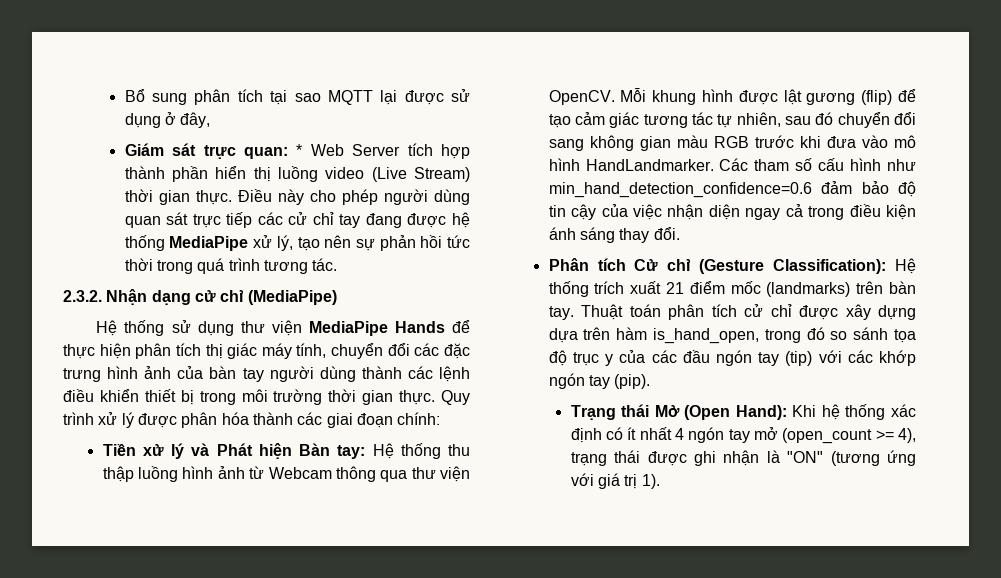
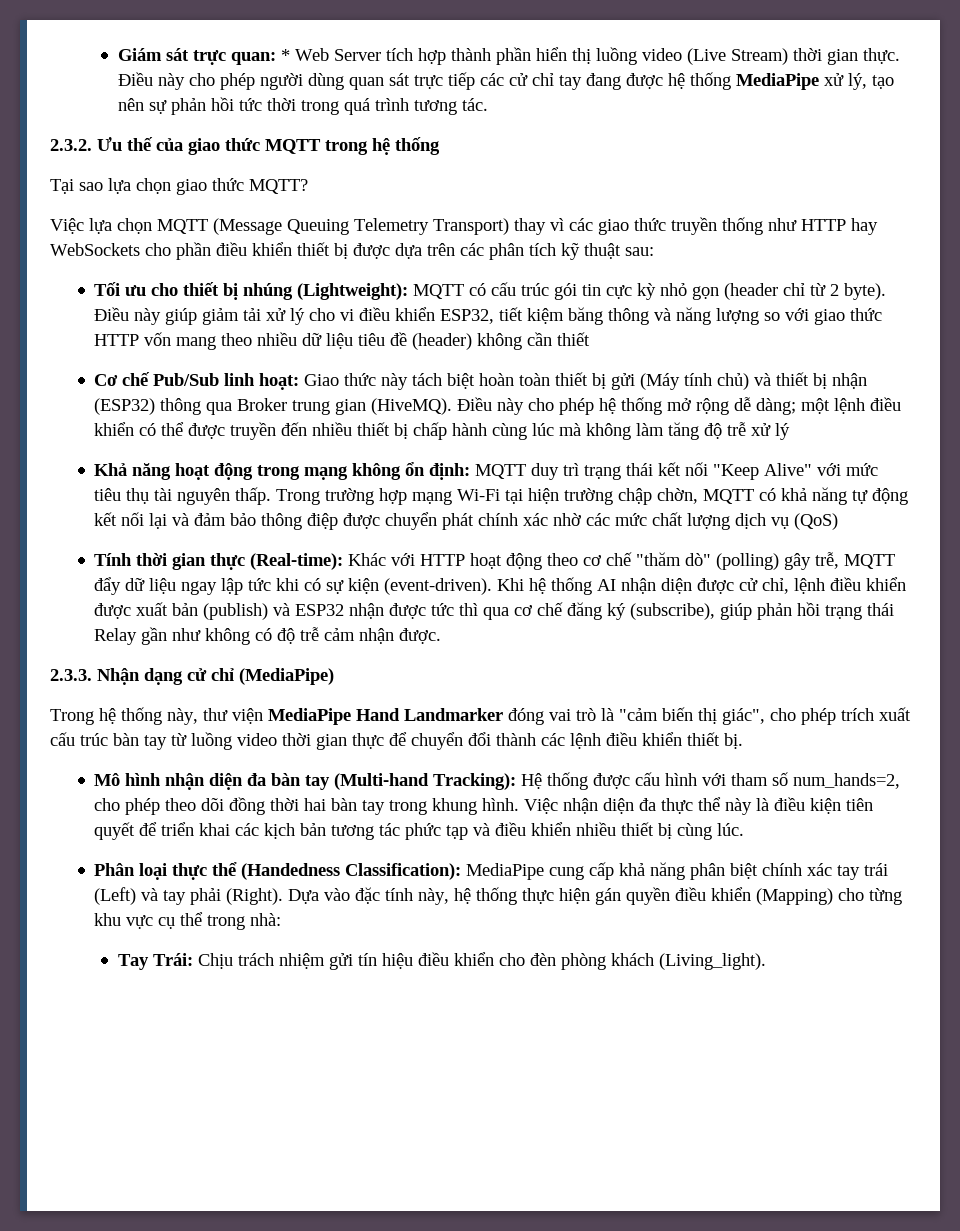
- Bổ sung phân tích tại sao MQTT lại được sử dụng ở đây,
- 2.3.2. Nhận dạng cử chỉ (MediaPipe)
+ 2.3.2. Ưu thế của giao thức MQTT trong hệ thống
+ Tại sao lựa chọn giao thức MQTT?
+ Việc lựa chọn MQTT (Message Queuing Telemetry Transport) thay vì các giao thức truyền thống như HTTP hay WebSockets cho phần điều khiển thiết bị được dựa trên các phân tích kỹ thuật sau:
+ Tối ưu cho thiết bị nhúng (Lightweight): MQTT có cấu trúc gói tin cực kỳ nhỏ gọn (header chỉ từ 2 byte). Điều này giúp giảm tải xử lý cho vi điều khiển ESP32, tiết kiệm băng thông và năng lượng so với giao thức HTTP vốn mang theo nhiều dữ liệu tiêu đề (header) không cần thiết
+ Cơ chế Pub/Sub linh hoạt: Giao thức này tách biệt hoàn toàn thiết bị gửi (Máy tính chủ) và thiết bị nhận (ESP32) thông qua Broker trung gian (HiveMQ). Điều này cho phép hệ thống mở rộng dễ dàng; một lệnh điều khiển có thể được truyền đến nhiều thiết bị chấp hành cùng lúc mà không làm tăng độ trễ xử lý
+ Khả năng hoạt động trong mạng không ổn định: MQTT duy trì trạng thái kết nối "Keep Alive" với mức tiêu thụ tài nguyên thấp. Trong trường hợp mạng Wi-Fi tại hiện trường chập chờn, MQTT có khả năng tự động kết nối lại và đảm bảo thông điệp được chuyển phát chính xác nhờ các mức chất lượng dịch vụ (QoS)
+ Tính thời gian thực (Real-time): Khác với HTTP hoạt động theo cơ chế "thăm dò" (polling) gây trễ, MQTT đẩy dữ liệu ngay lập tức khi có sự kiện (event-driven). Khi hệ thống AI nhận diện được cử chỉ, lệnh điều khiển được xuất bản (publish) và ESP32 nhận được tức thì qua cơ chế đăng ký (subscribe), giúp phản hồi trạng thái Relay gần như không có độ trễ cảm nhận được.
+ 2.3.3. Nhận dạng cử chỉ (MediaPipe)
- Hệ thống sử dụng thư viện MediaPipe Hands để thực hiện phân tích thị giác máy tính, chuyển đổi các đặc trưng hình ảnh của bàn tay người dùng thành các lệnh điều khiển thiết bị trong môi trường thời gian thực. Quy trình xử lý được phân hóa thành các giai đoạn chính:
- Tiền xử lý và Phát hiện Bàn tay: Hệ thống thu thập luồng hình ảnh từ Webcam thông qua thư viện OpenCV. Mỗi khung hình được lật gương (flip) để tạo cảm giác tương tác tự nhiên, sau đó chuyển đổi sang không gian màu RGB trước khi đưa vào mô hình HandLandmarker. Các tham số cấu hình như min_hand_detection_confidence=0.6 đảm bảo độ tin cậy của việc nhận diện ngay cả trong điều kiện ánh sáng thay đổi.
- Phân tích Cử chỉ (Gesture Classification): Hệ thống trích xuất 21 điểm mốc (landmarks) trên bàn tay. Thuật toán phân tích cử chỉ được xây dựng dựa trên hàm is_hand_open, trong đó so sánh tọa độ trục y của các đầu ngón tay (tip) với các khớp ngón tay (pip).
- Trạng thái Mở (Open Hand): Khi hệ thống xác định có ít nhất 4 ngón tay mở (open_count >= 4), trạng thái được ghi nhận là "ON" (tương ứng với giá trị 1).
+ Trong hệ thống này, thư viện MediaPipe Hand Landmarker đóng vai trò là "cảm biến thị giác", cho phép trích xuất cấu trúc bàn tay từ luồng video thời gian thực để chuyển đổi thành các lệnh điều khiển thiết bị.
+ Mô hình nhận diện đa bàn tay (Multi-hand Tracking): Hệ thống được cấu hình với tham số num_hands=2, cho phép theo dõi đồng thời hai bàn tay trong khung hình. Việc nhận diện đa thực thể này là điều kiện tiên quyết để triển khai các kịch bản tương tác phức tạp và điều khiển nhiều thiết bị cùng lúc.
+ Phân loại thực thể (Handedness Classification): MediaPipe cung cấp khả năng phân biệt chính xác tay trái (Left) và tay phải (Right). Dựa vào đặc tính này, hệ thống thực hiện gán quyền điều khiển (Mapping) cho từng khu vực cụ thể trong nhà:
+ Tay Trái: Chịu trách nhiệm gửi tín hiệu điều khiển cho đèn phòng khách (Living_light).

